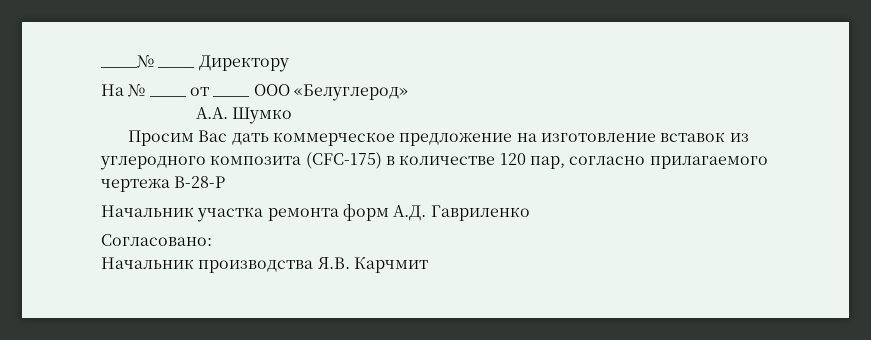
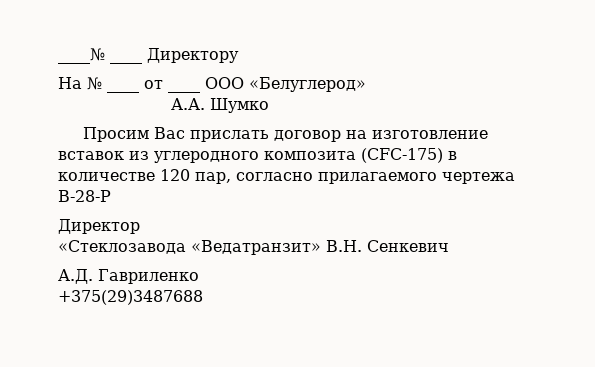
- Просим Вас дать коммерческое предложение на изготовление вставок из углеродного композита (CFC-175) в количестве 120 пар, согласно прилагаемого чертежа В-28-Р
+ Просим Вас прислать договор на изготовление вставок из углеродного композита (CFC-175) в количестве 120 пар, согласно прилагаемого чертежа В-28-Р
- Начальник участка ремонта форм А.Д. Гавриленко
- Согласовано:
- Начальник производства Я.В. Карчмит
+ Директор
+ «Стеклозавода «Ведатранзит» В.Н. Сенкевич
+ А.Д. Гавриленко
+ +375(29)3487688

